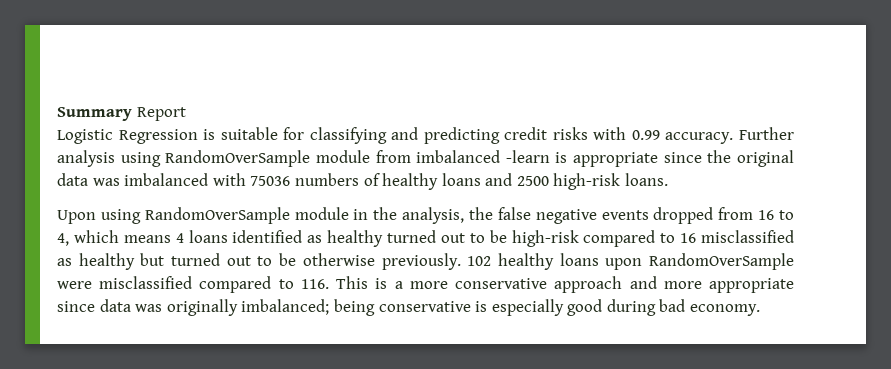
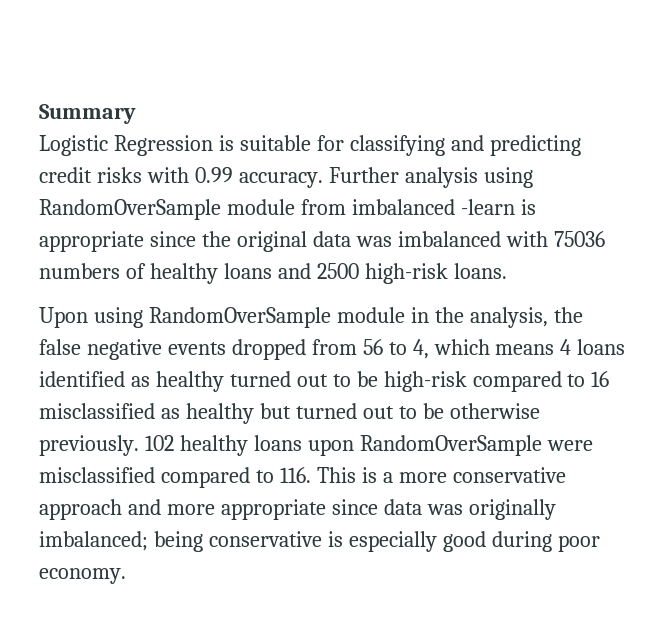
- Summary Report
+ Summary
- Upon using RandomOverSample module in the analysis, the false negative events dropped from 16 to 4, which means 4 loans identified as healthy turned out to be high-risk compared to 16 misclassified as healthy but turned out to be otherwise previously.
+ Upon using RandomOverSample module in the analysis, the false negative events dropped from 56 to 4, which means 4 loans identified as healthy turned out to be high-risk compared to 16 misclassified as healthy but turned out to be otherwise previously.
- 102 healthy loans upon RandomOverSample were misclassified compared to 116. This is a more conservative approach and more appropriate since data was originally imbalanced; being conservative is especially good during bad economy.
+ 102 healthy loans upon RandomOverSample were misclassified compared to 116. This is a more conservative approach and more appropriate since data was originally imbalanced; being conservative is especially good during poor economy.

